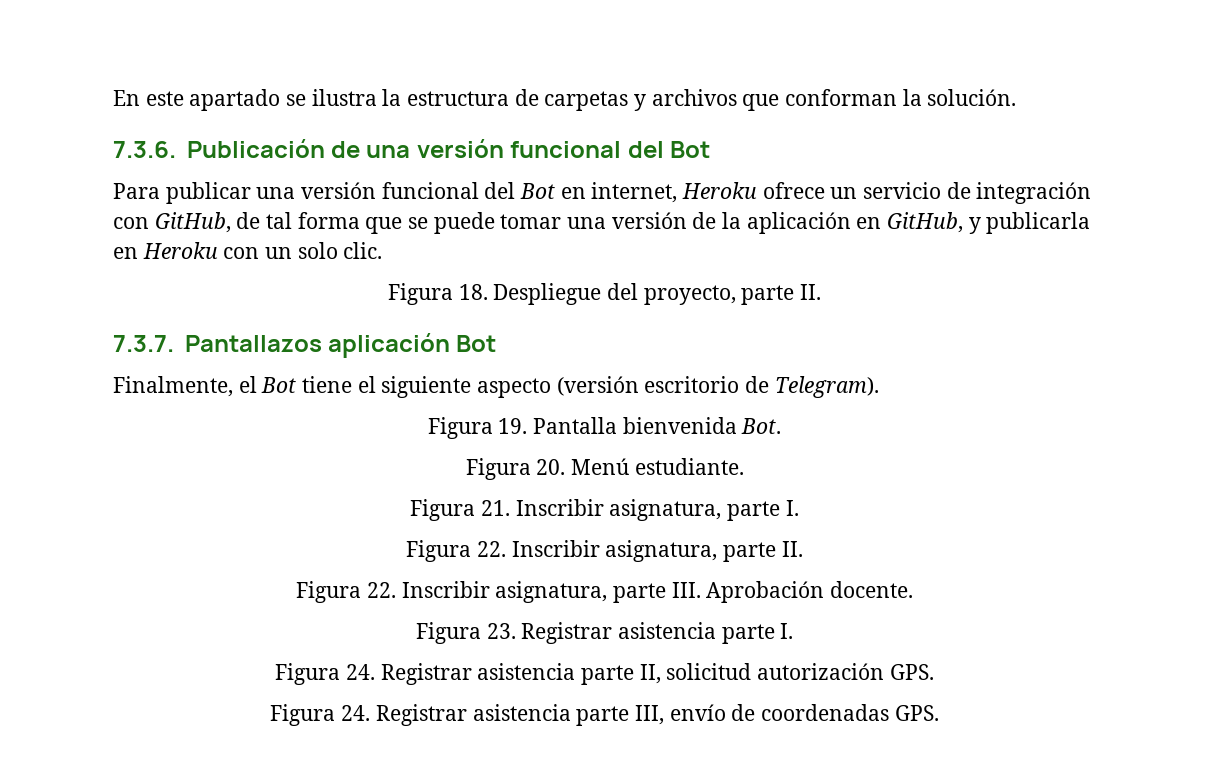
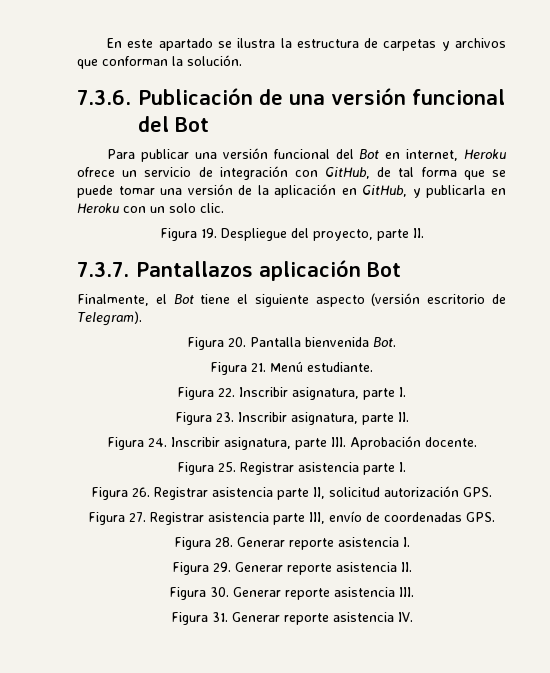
- Figura 18. Despliegue del proyecto, parte II.
+ Figura 19. Despliegue del proyecto, parte II.
- Figura 19. Pantalla bienvenida Bot.
+ Figura 20. Pantalla bienvenida Bot.
- Figura 20. Menú estudiante.
+ Figura 21. Menú estudiante.
- Figura 21. Inscribir asignatura, parte I.
+ Figura 22. Inscribir asignatura, parte I.
- Figura 22. Inscribir asignatura, parte II.
+ Figura 23. Inscribir asignatura, parte II.
- Figura 22. Inscribir asignatura, parte III. Aprobación docente.
+ Figura 24. Inscribir asignatura, parte III. Aprobación docente.
- Figura 23. Registrar asistencia parte I.
+ Figura 25. Registrar asistencia parte I.
- Figura 24. Registrar asistencia parte II, solicitud autorización GPS.
+ Figura 26. Registrar asistencia parte II, solicitud autorización GPS.
- Figura 24. Registrar asistencia parte III, envío de coordenadas GPS.
+ Figura 27. Registrar asistencia parte III, envío de coordenadas GPS.
+ Figura 28. Generar reporte asistencia I.
+ Figura 29. Generar reporte asistencia II.
+ Figura 30. Generar reporte asistencia III.
+ Figura 31. Generar reporte asistencia IV.

